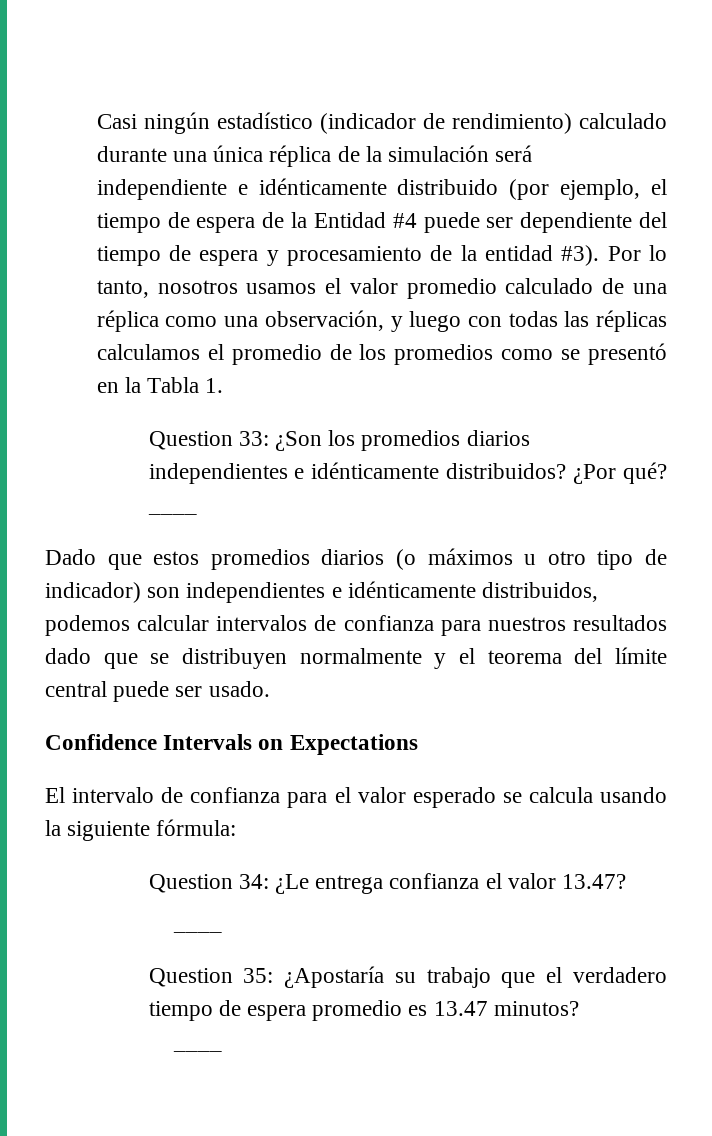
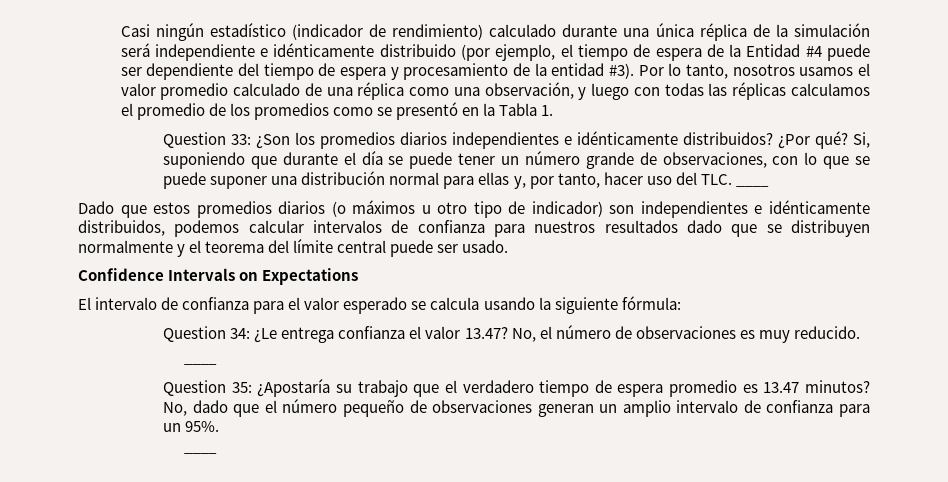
- ¿Por qué? ____
+ ¿Por qué? Si, suponiendo que durante el día se puede tener un número grande de observaciones, con lo que se puede suponer una distribución normal para ellas y, por tanto, hacer uso del TLC. ____
+ No, el número de observaciones es muy reducido.
+ No, dado que el número pequeño de observaciones generan un amplio intervalo de confianza para un 95%.

